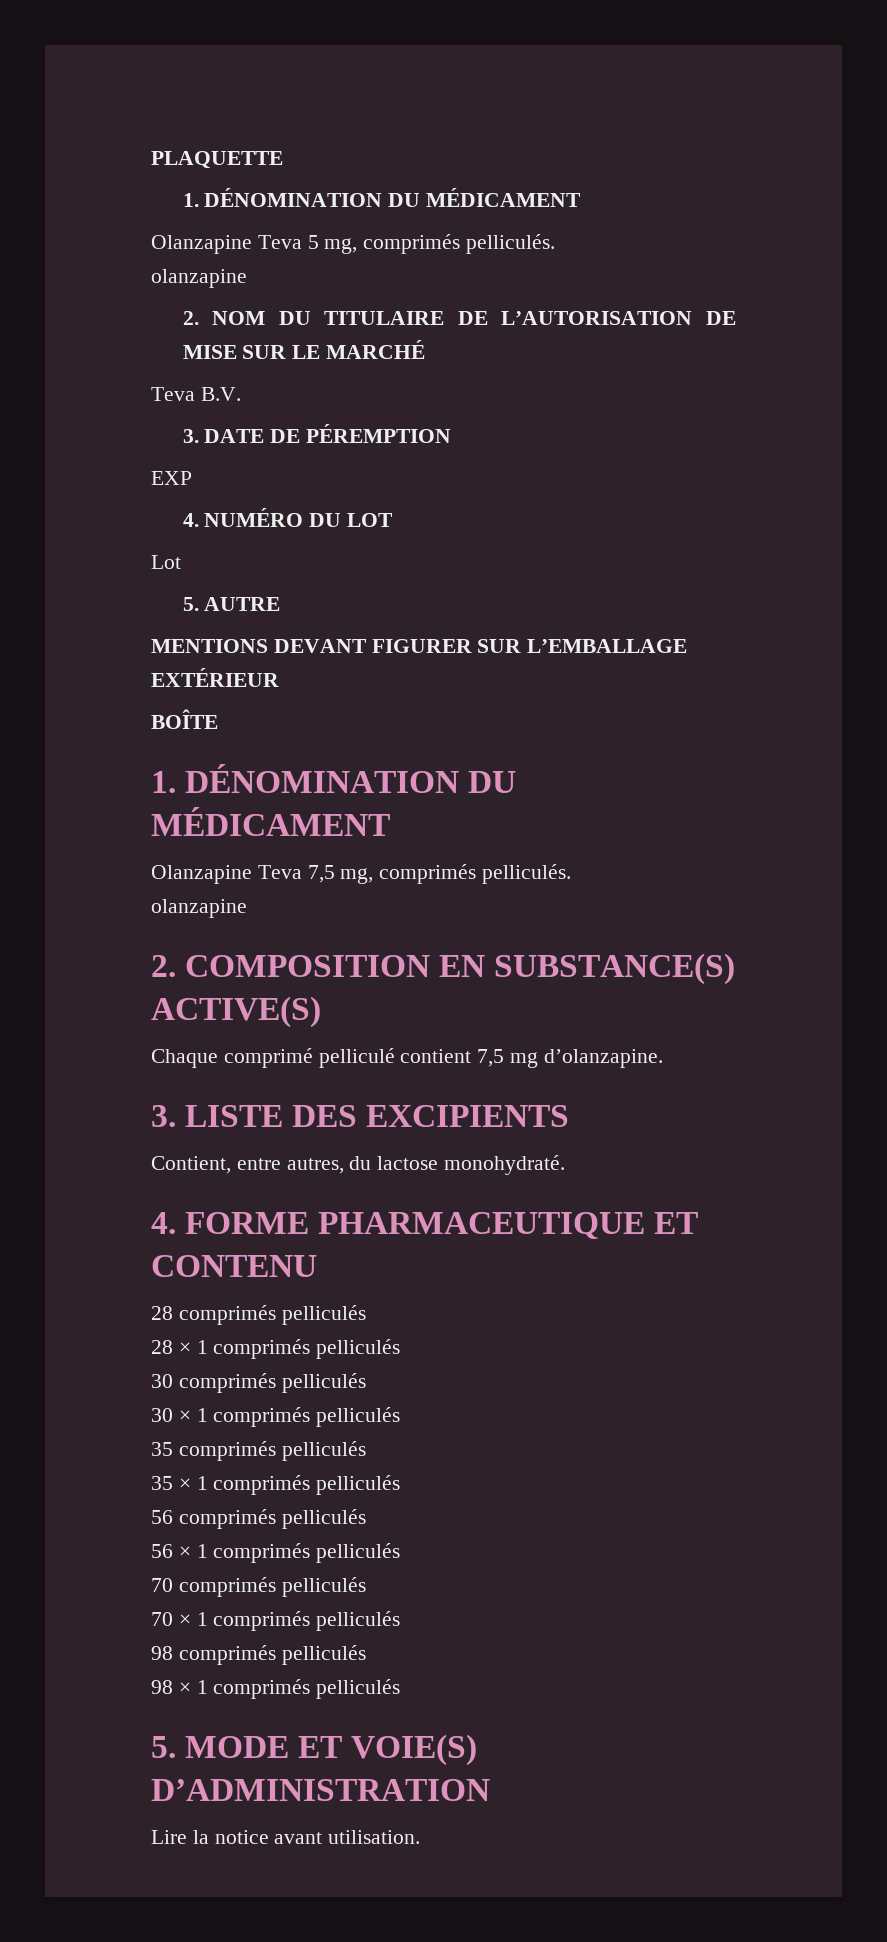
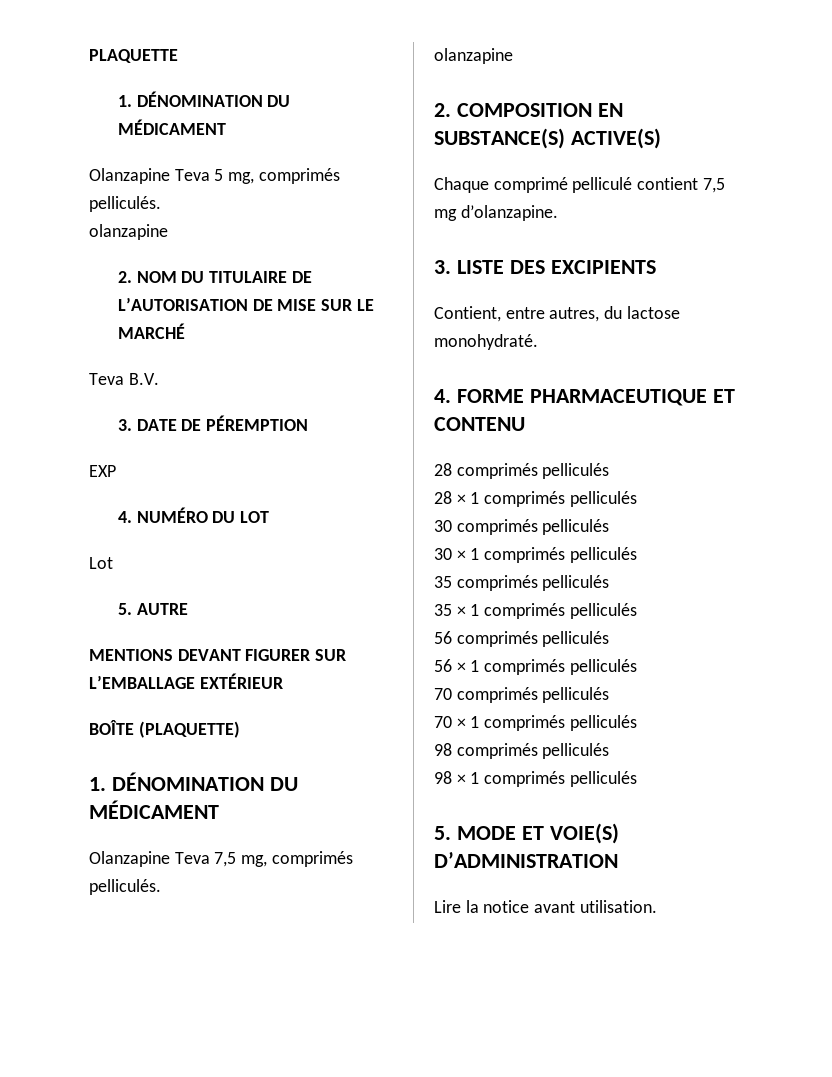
- BOÎTE
+ BOÎTE (PLAQUETTE)

